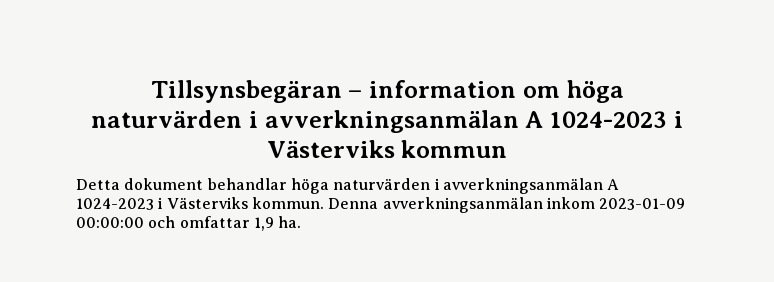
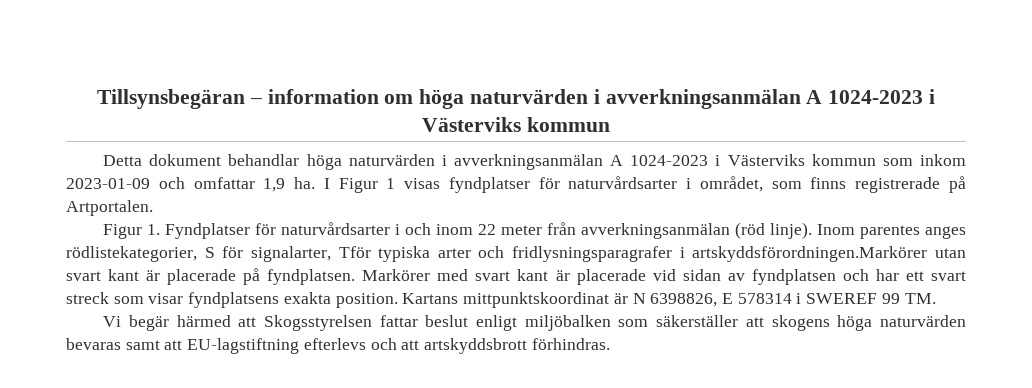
- Detta dokument behandlar höga naturvärden i avverkningsanmälan A 1024-2023 i Västerviks kommun. Denna avverkningsanmälan inkom 2023-01-09 00:00:00 och omfattar 1,9 ha.
+ Detta dokument behandlar höga naturvärden i avverkningsanmälan A 1024-2023 i Västerviks kommun som inkom 2023-01-09 och omfattar 1,9 ha.
+ I Figur 1 visas fyndplatser för naturvårdsarter i området, som finns registrerade på Artportalen.
+ Figur 1. Fyndplatser för naturvårdsarter i och inom 22 meter från avverkningsanmälan (röd linje). Inom parentes anges rödlistekategorier, S för signalarter, Tför typiska arter och fridlysningsparagrafer i artskyddsförordningen.Markörer utan svart kant är placerade på fyndplatsen. Markörer med svart kant är placerade vid sidan av fyndplatsen och har ett svart streck som visar fyndplatsens exakta position. Kartans mittpunktskoordinat är N 6398826, E 578314 i SWEREF 99 TM.
+ Vi begär härmed att Skogsstyrelsen fattar beslut enligt miljöbalken som säkerställer att skogens höga naturvärden bevaras samt att EU-lagstiftning efterlevs och att artskyddsbrott förhindras.

